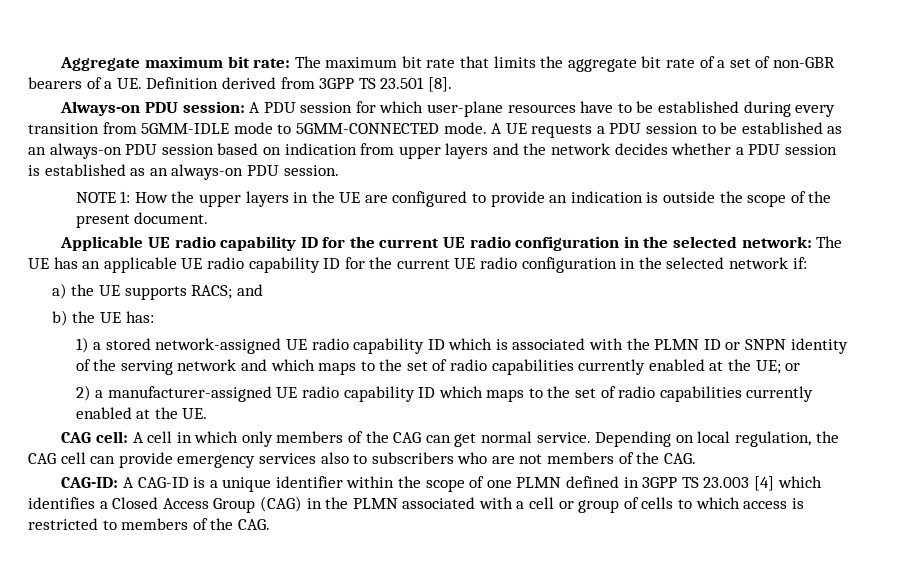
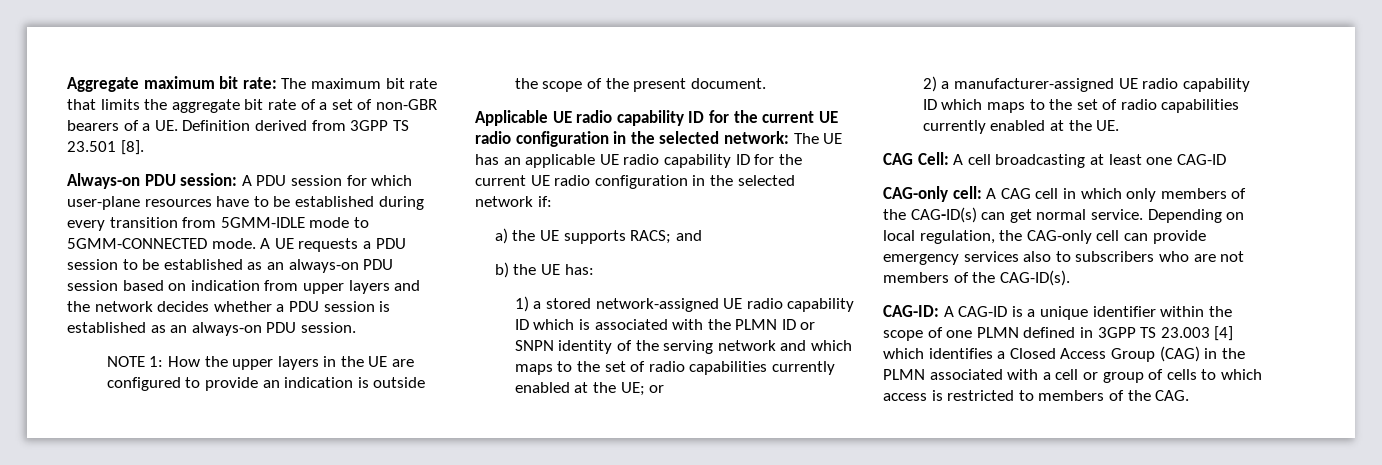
- CAG cell: A cell in which only members of the CAG can get normal service.
+ CAG Cell: A cell broadcasting at least one CAG-ID
+ CAG-only cell: A CAG cell in which only members of the CAG-ID(s) can get normal service.
- Depending on local regulation, the CAG cell can provide emergency services also to subscribers who are not members of the CAG.
+ Depending on local regulation, the CAG-only cell can provide emergency services also to subscribers who are not members of the CAG-ID(s).

